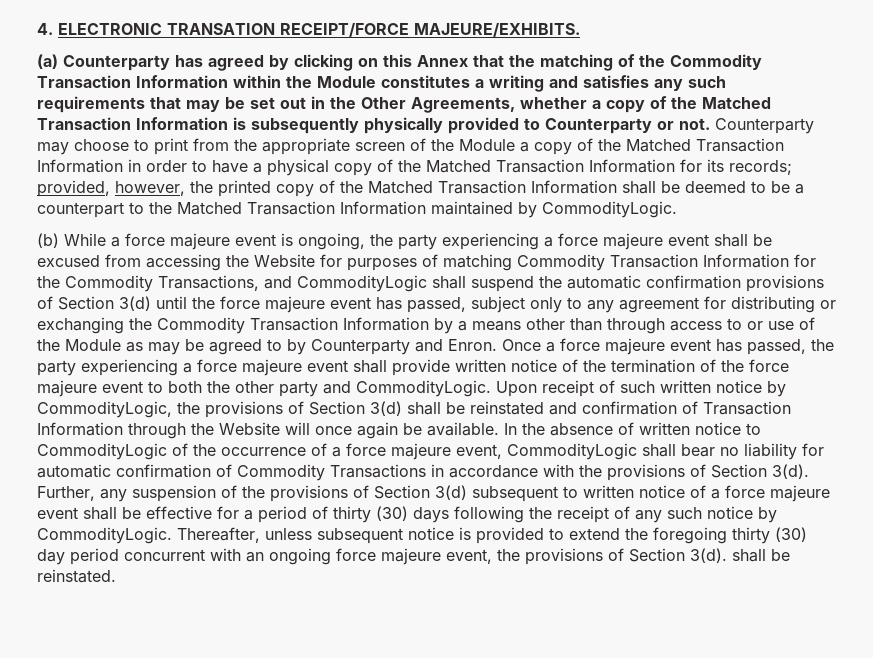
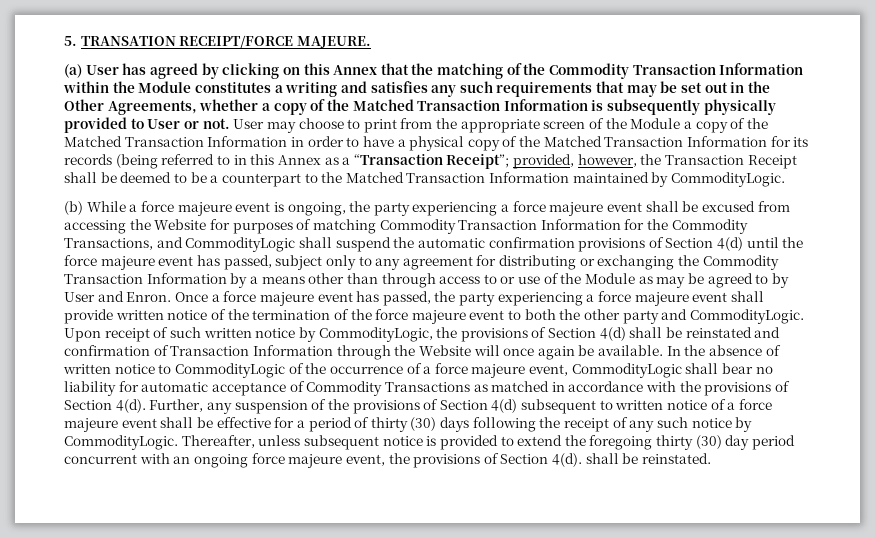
- 4. ELECTRONIC TRANSATION RECEIPT/FORCE MAJEURE/EXHIBITS.
+ 5. TRANSATION RECEIPT/FORCE MAJEURE.
- (a) Counterparty has agreed by clicking on this Annex that the matching of the Commodity Transaction Information within the Module constitutes a writing and satisfies any such requirements that may be set out in the Other Agreements, whether a copy of the Matched Transaction Information is subsequently physically provided to Counterparty or not.
+ (a) User has agreed by clicking on this Annex that the matching of the Commodity Transaction Information within the Module constitutes a writing and satisfies any such requirements that may be set out in the Other Agreements, whether a copy of the Matched Transaction Information is subsequently physically provided to User or not.
- Counterparty may choose to print from the appropriate screen of the Module a copy of the Matched Transaction Information in order to have a physical copy of the Matched Transaction Information for its records; provided, however, the printed copy of the Matched Transaction Information shall be deemed to be a counterpart to the Matched Transaction Information maintained by CommodityLogic.
+ User may choose to print from the appropriate screen of the Module a copy of the Matched Transaction Information in order to have a physical copy of the Matched Transaction Information for its records (being referred to in this Annex as a “Transaction Receipt”; provided, however, the Transaction Receipt shall be deemed to be a counterpart to the Matched Transaction Information maintained by CommodityLogic.
- (b) While a force majeure event is ongoing, the party experiencing a force majeure event shall be excused from accessing the Website for purposes of matching Commodity Transaction Information for the Commodity Transactions, and CommodityLogic shall suspend the automatic confirmation provisions of Section 3(d) until the force majeure event has passed, subject only to any agreement for distributing or exchanging the Commodity Transaction Information by a means other than through access to or use of the Module as may be agreed to by Counterparty and Enron.
+ (b) While a force majeure event is ongoing, the party experiencing a force majeure event shall be excused from accessing the Website for purposes of matching Commodity Transaction Information for the Commodity Transactions, and CommodityLogic shall suspend the automatic confirmation provisions of Section 4(d) until the force majeure event has passed, subject only to any agreement for distributing or exchanging the Commodity Transaction Information by a means other than through access to or use of the Module as may be agreed to by User and Enron.
- Upon receipt of such written notice by CommodityLogic, the provisions of Section 3(d) shall be reinstated and confirmation of Transaction Information through the Website will once again be available.
+ Upon receipt of such written notice by CommodityLogic, the provisions of Section 4(d) shall be reinstated and confirmation of Transaction Information through the Website will once again be available.
- In the absence of written notice to CommodityLogic of the occurrence of a force majeure event, CommodityLogic shall bear no liability for automatic confirmation of Commodity Transactions in accordance with the provisions of Section 3(d).
+ In the absence of written notice to CommodityLogic of the occurrence of a force majeure event, CommodityLogic shall bear no liability for automatic acceptance of Commodity Transactions as matched in accordance with the provisions of Section 4(d).
- Further, any suspension of the provisions of Section 3(d) subsequent to written notice of a force majeure event shall be effective for a period of thirty (30) days following the receipt of any such notice by CommodityLogic.
+ Further, any suspension of the provisions of Section 4(d) subsequent to written notice of a force majeure event shall be effective for a period of thirty (30) days following the receipt of any such notice by CommodityLogic.
- Thereafter, unless subsequent notice is provided to extend the foregoing thirty (30) day period concurrent with an ongoing force majeure event, the provisions of Section 3(d). shall be reinstated.
+ Thereafter, unless subsequent notice is provided to extend the foregoing thirty (30) day period concurrent with an ongoing force majeure event, the provisions of Section 4(d). shall be reinstated.

